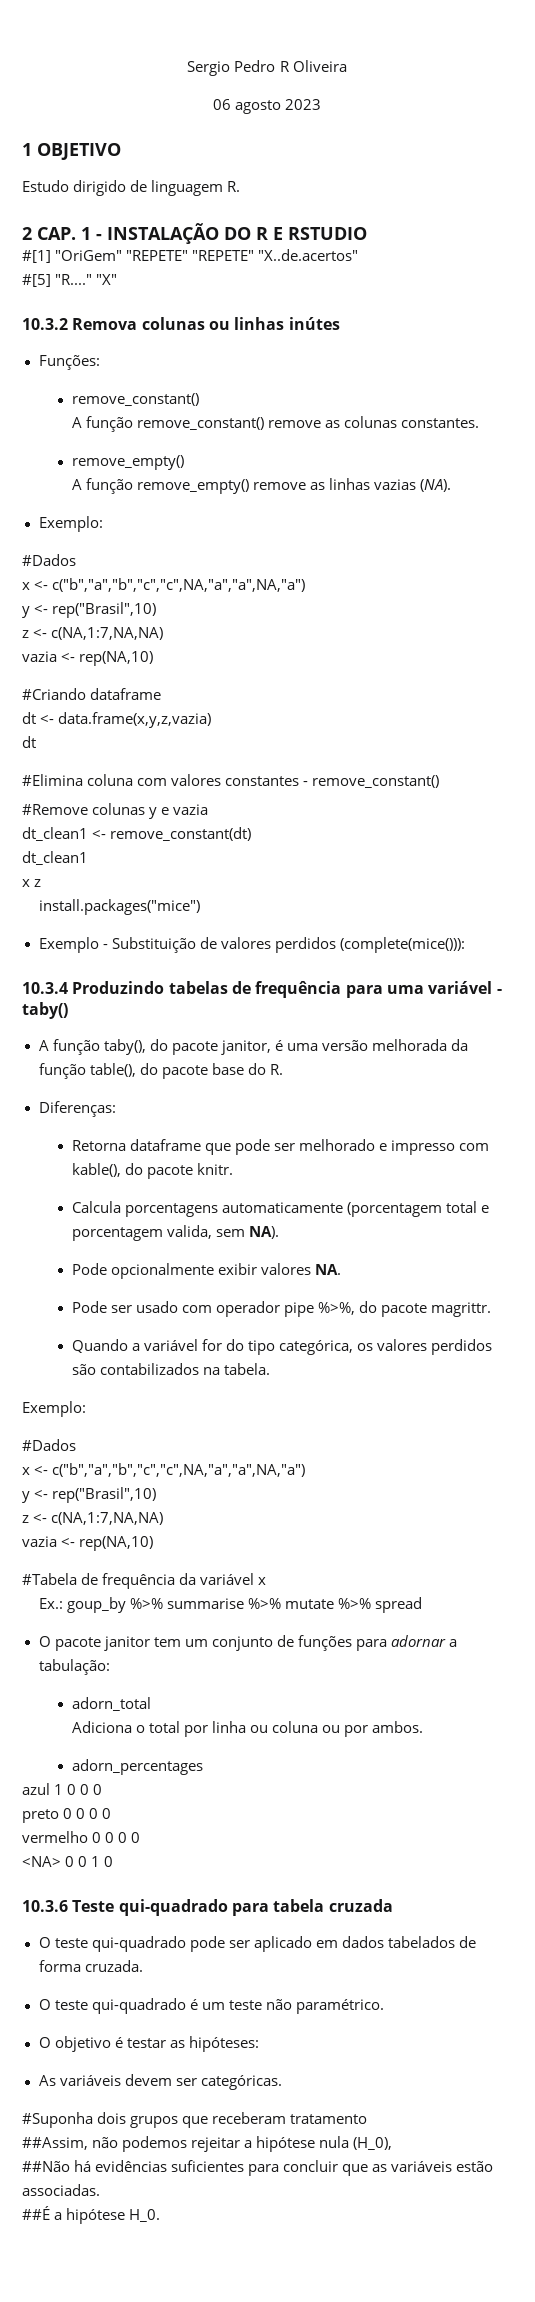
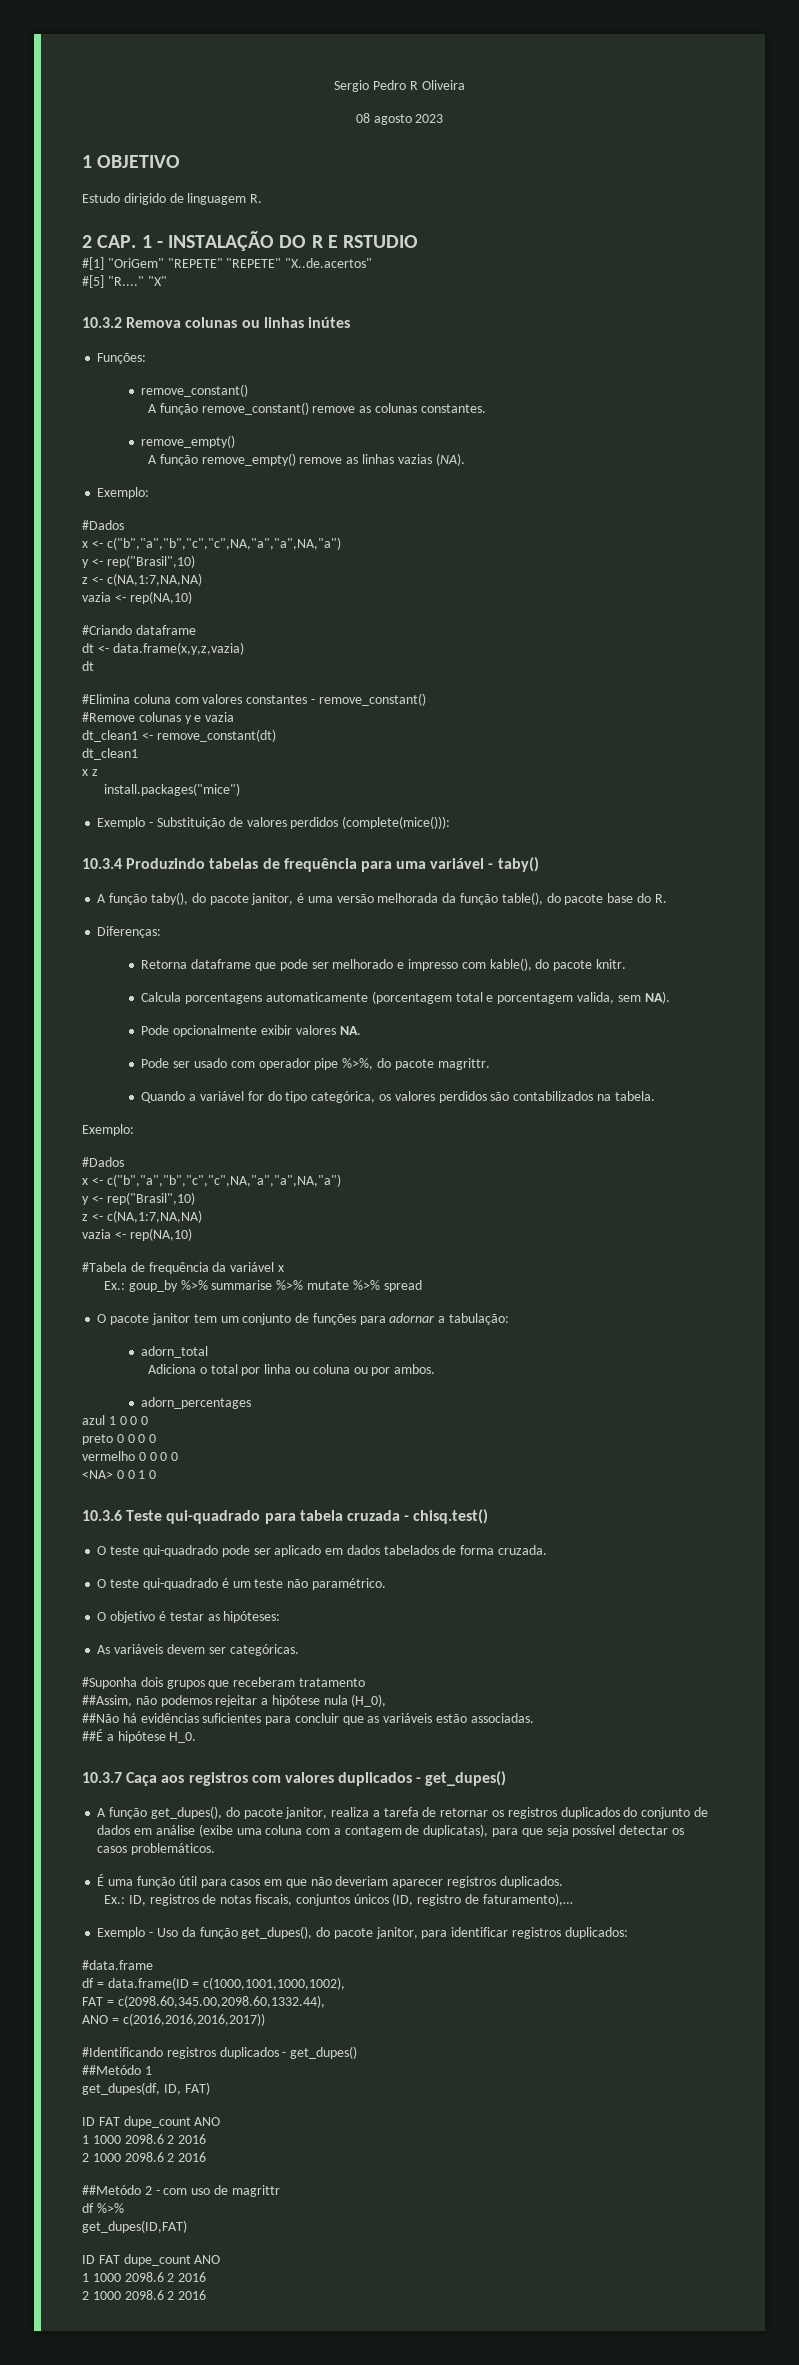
- 06 agosto 2023
+ 08 agosto 2023
- 10.3.6 Teste qui-quadrado para tabela cruzada
+ 10.3.6 Teste qui-quadrado para tabela cruzada - chisq.test()
+ 10.3.7 Caça aos registros com valores duplicados - get_dupes()
+ A função get_dupes(), do pacote janitor, realiza a tarefa de retornar os registros duplicados do conjunto de dados em análise (exibe uma coluna com a contagem de duplicatas), para que seja possível detectar os casos problemáticos.
+ É uma função útil para casos em que não deveriam aparecer registros duplicados.
+ Ex.: ID, registros de notas fiscais, conjuntos únicos (ID, registro de faturamento),…
+ Exemplo - Uso da função get_dupes(), do pacote janitor, para identificar registros duplicados:
+ #data.frame
+ df = data.frame(ID = c(1000,1001,1000,1002),
+ FAT = c(2098.60,345.00,2098.60,1332.44),
+ ANO = c(2016,2016,2016,2017))
+ #Identificando registros duplicados - get_dupes()
+ ##Metódo 1
+ get_dupes(df, ID, FAT)
+ ID FAT dupe_count ANO
+ 1 1000 2098.6 2 2016
+ 2 1000 2098.6 2 2016
+ ##Metódo 2 - com uso de magrittr
+ df %>%
+ get_dupes(ID,FAT)
+ ID FAT dupe_count ANO
+ 1 1000 2098.6 2 2016
+ 2 1000 2098.6 2 2016

